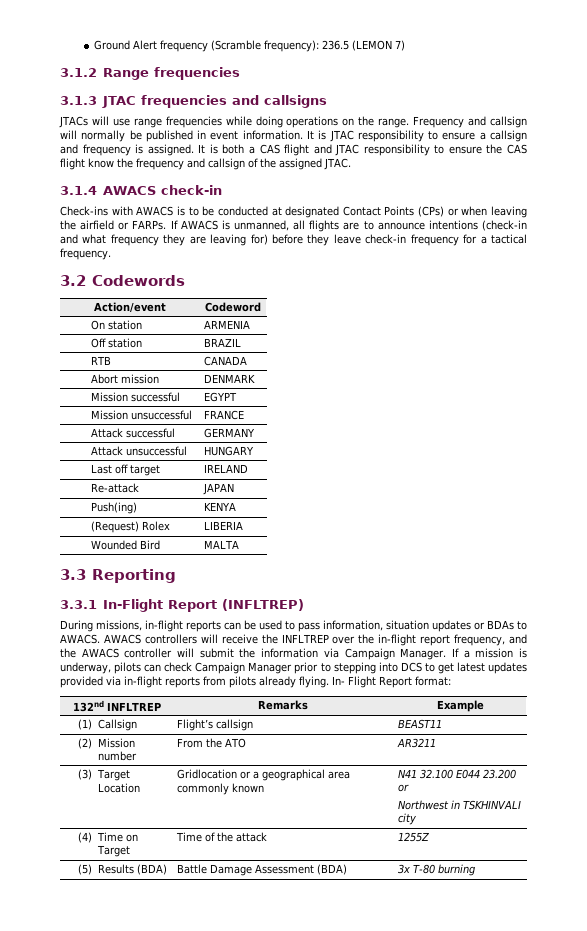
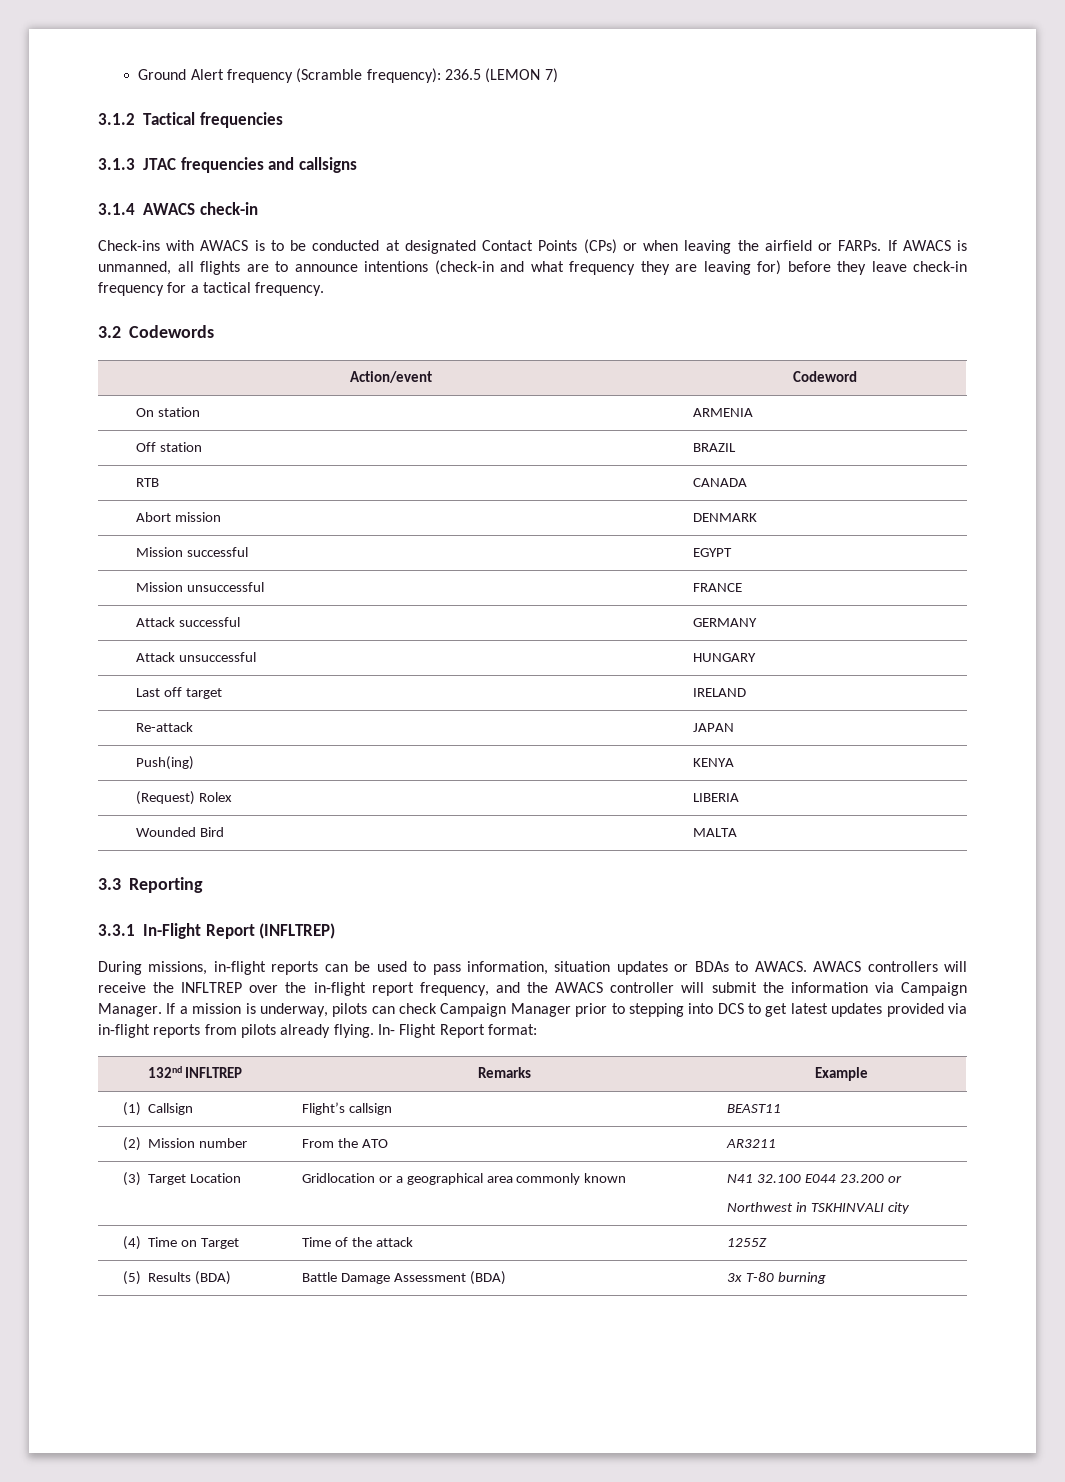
- 3.1.2 Range frequencies
+ 3.1.2 Tactical frequencies
- JTACs will use range frequencies while doing operations on the range. Frequency and callsign will normally be published in event information. It is JTAC responsibility to ensure a callsign and frequency is assigned. It is both a CAS flight and JTAC responsibility to ensure the CAS flight know the frequency and callsign of the assigned JTAC.

